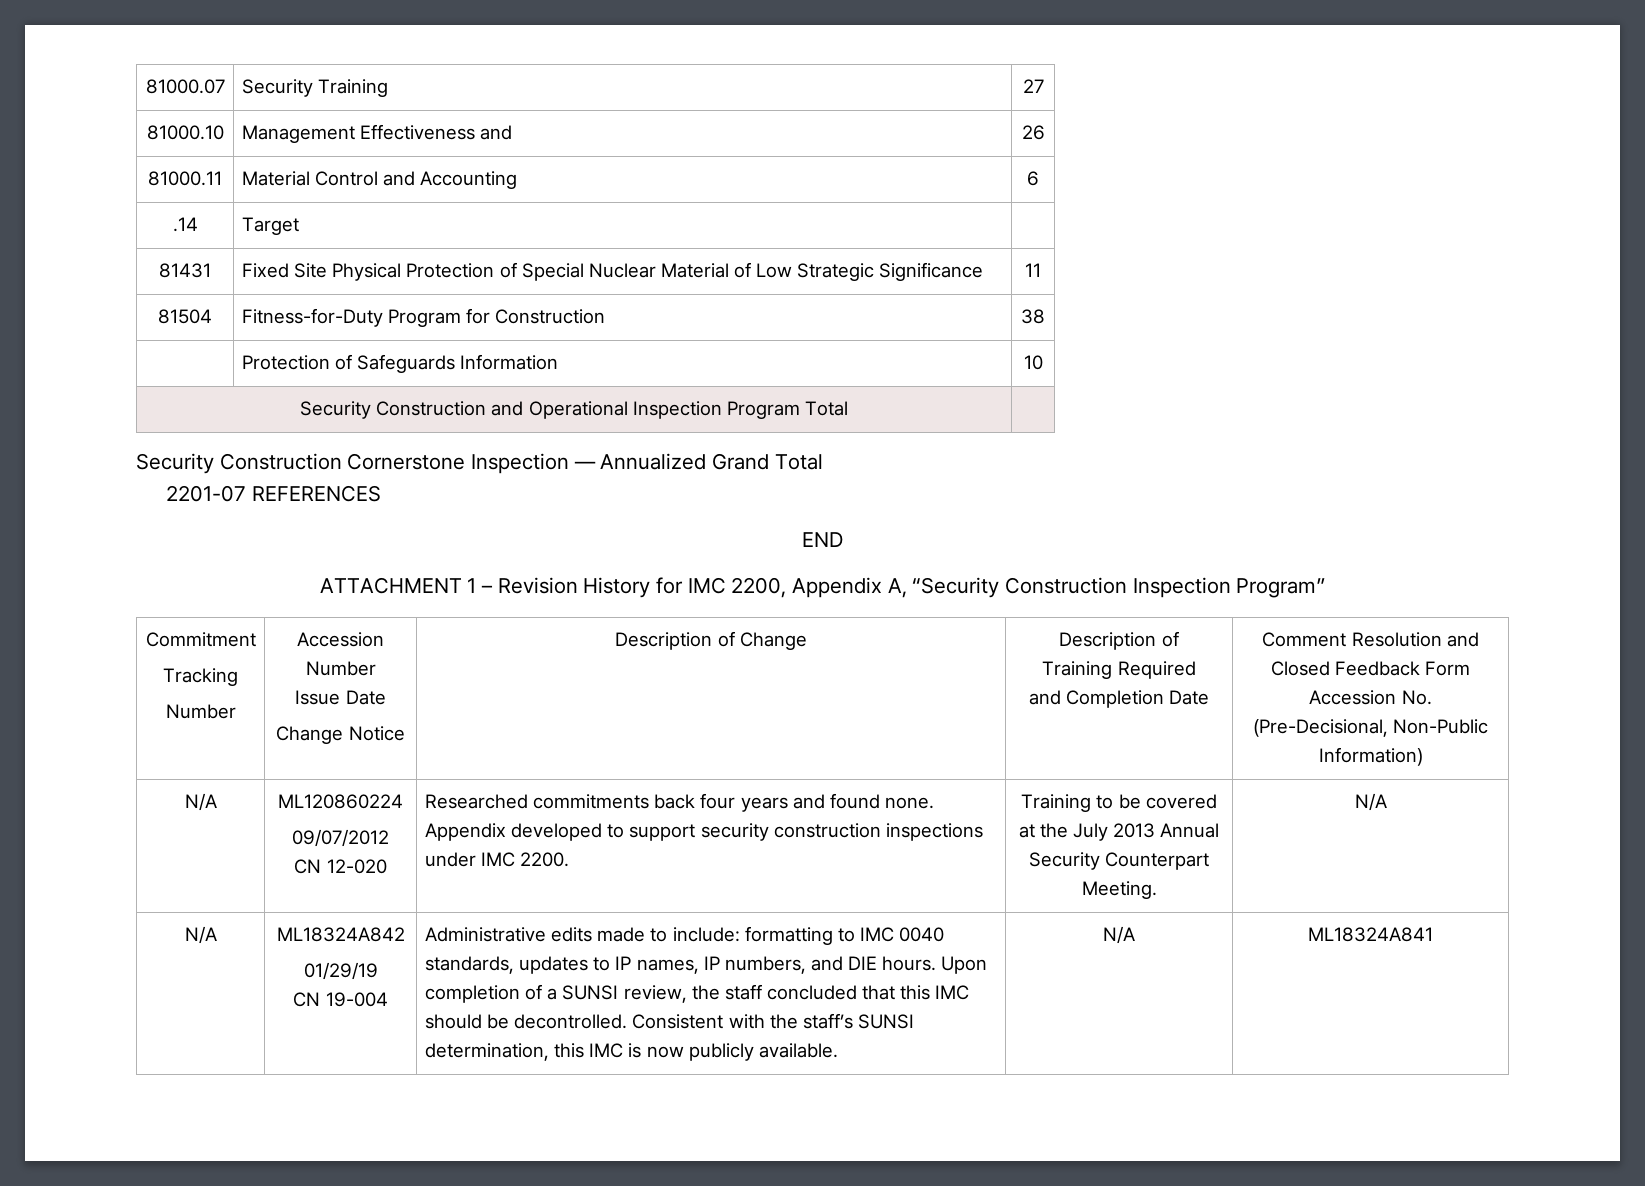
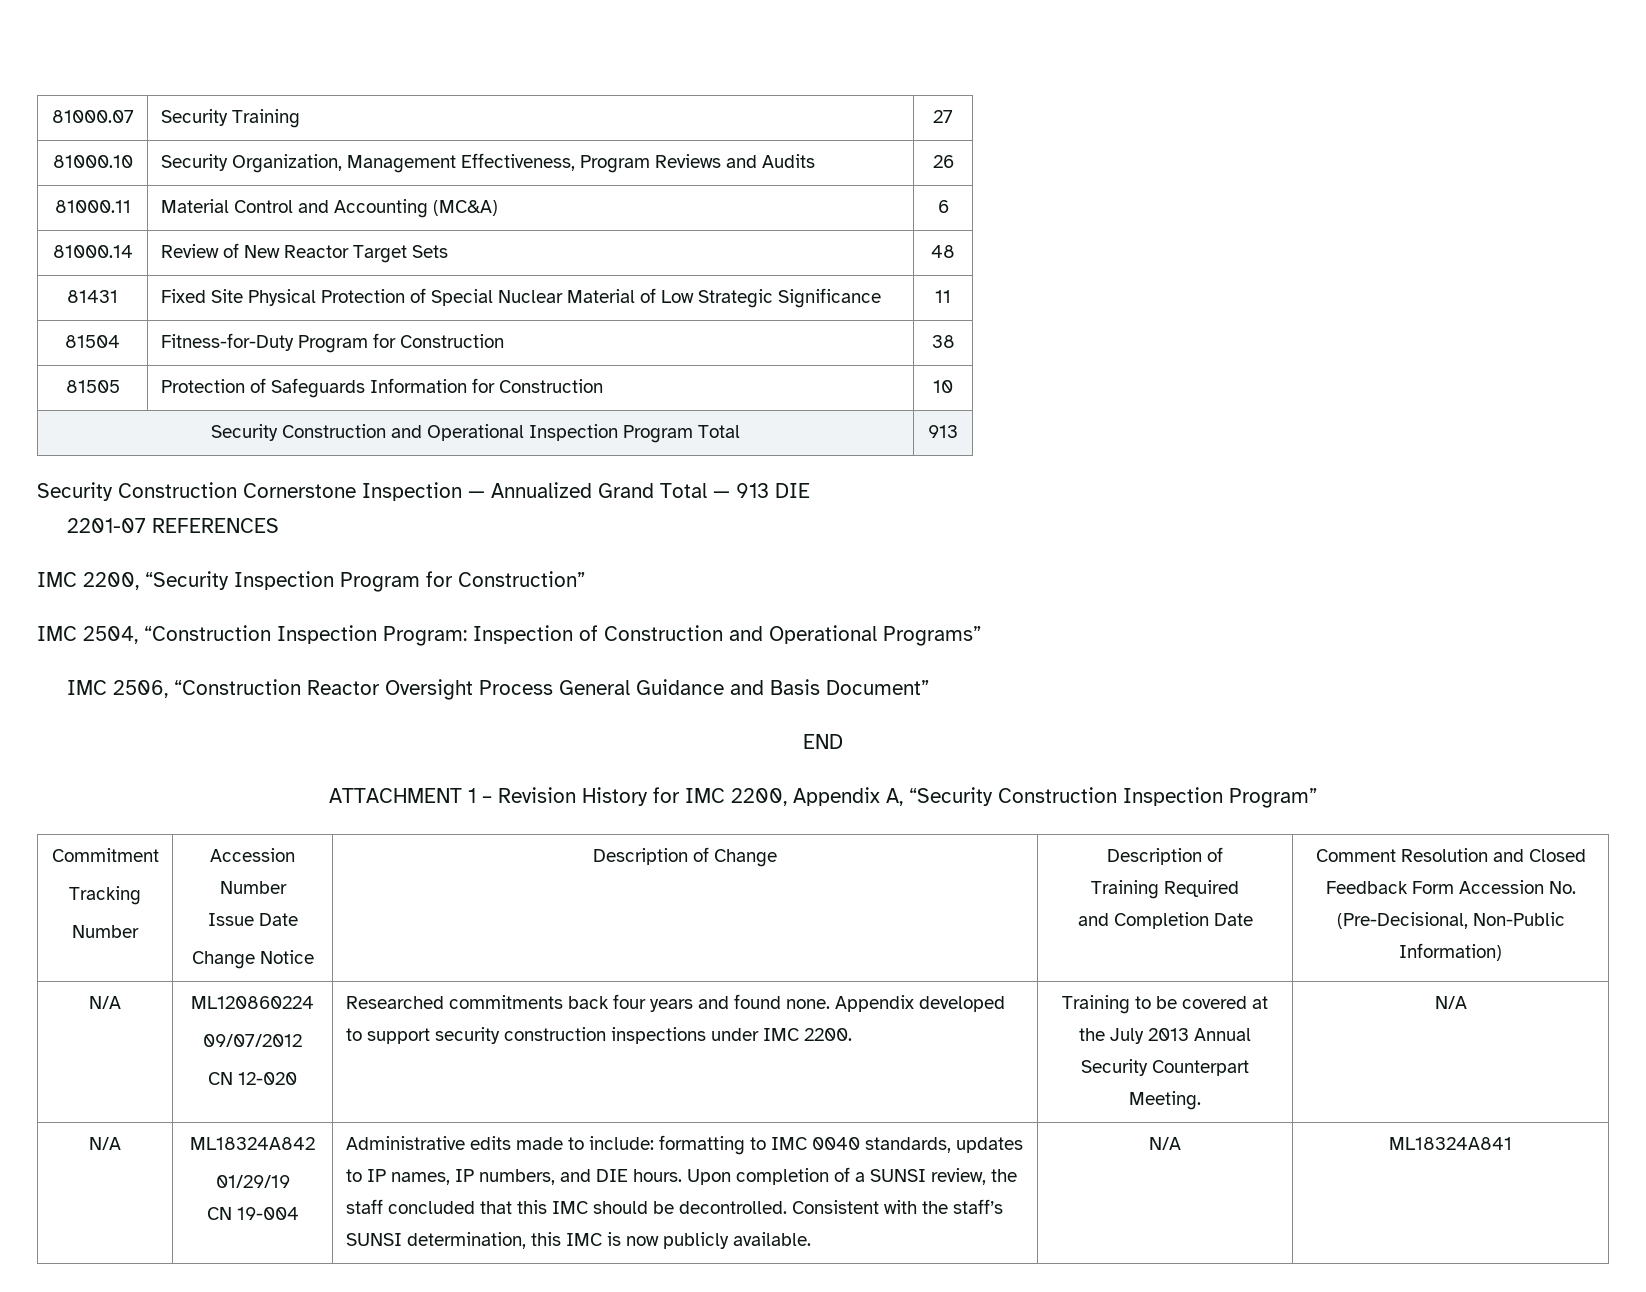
- 81000.10 | Management Effectiveness and | 26
+ 81000.10 | Security Organization, Management Effectiveness, Program Reviews and Audits | 26
- 81000.11 | Material Control and Accounting | 6
+ 81000.11 | Material Control and Accounting (MC&A) | 6
- .14 | Target |
+ 81000.14 | Review of New Reactor Target Sets | 48
- | Protection of Safeguards Information | 10
+ 81505 | Protection of Safeguards Information for Construction | 10
- Security Construction and Operational Inspection Program Total |
+ Security Construction and Operational Inspection Program Total | 913
- Security Construction Cornerstone Inspection — Annualized Grand Total
+ Security Construction Cornerstone Inspection — Annualized Grand Total — 913 DIE
+ IMC 2200, “Security Inspection Program for Construction”
+ IMC 2504, “Construction Inspection Program: Inspection of Construction and Operational Programs”
+ IMC 2506, “Construction Reactor Oversight Process General Guidance and Basis Document”

